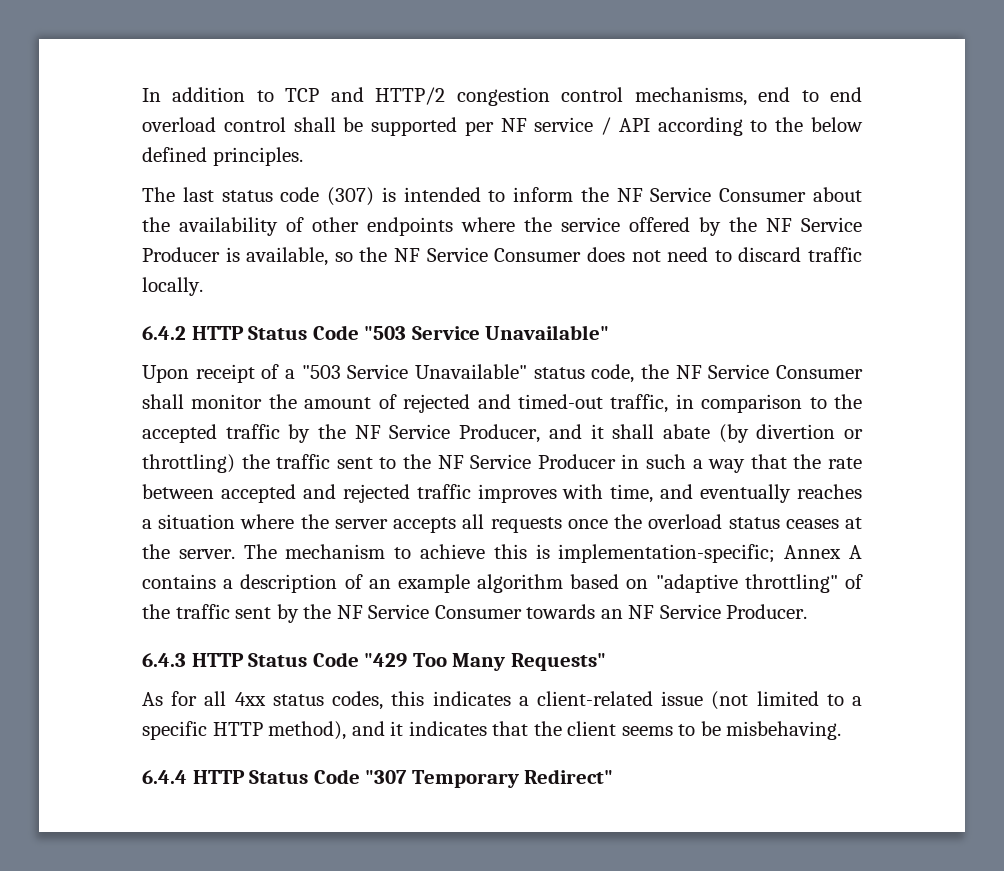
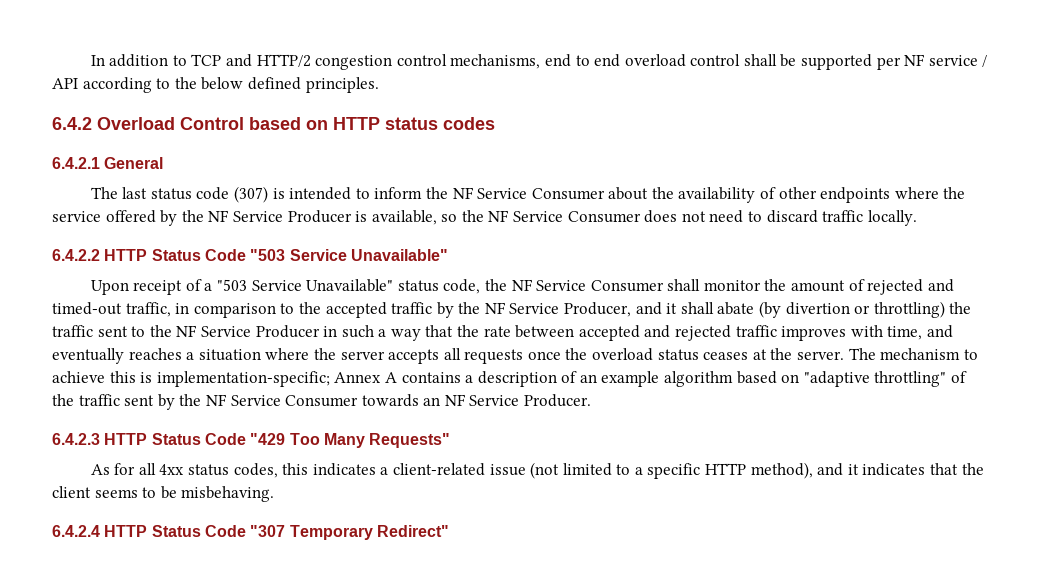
+ 6.4.2 Overload Control based on HTTP status codes
+ 6.4.2.1 General
- 6.4.2 HTTP Status Code "503 Service Unavailable"
+ 6.4.2.2 HTTP Status Code "503 Service Unavailable"
- 6.4.3 HTTP Status Code "429 Too Many Requests"
+ 6.4.2.3 HTTP Status Code "429 Too Many Requests"
- 6.4.4 HTTP Status Code "307 Temporary Redirect"
+ 6.4.2.4 HTTP Status Code "307 Temporary Redirect"

